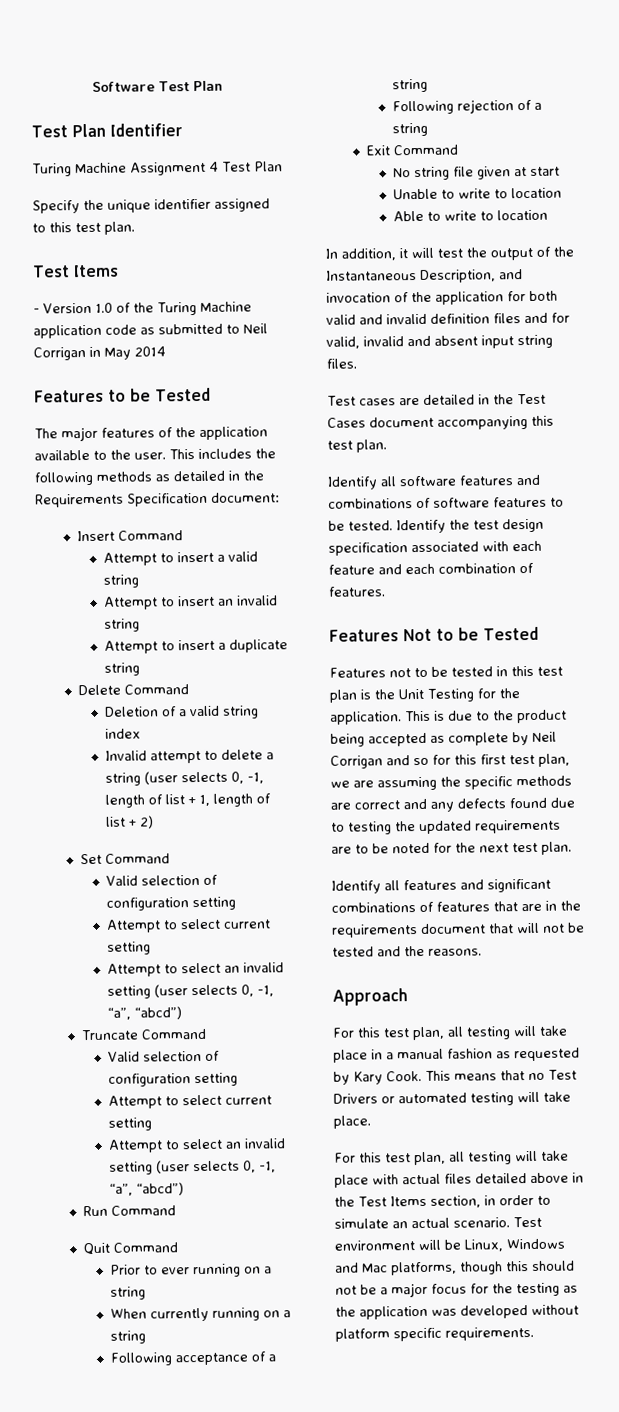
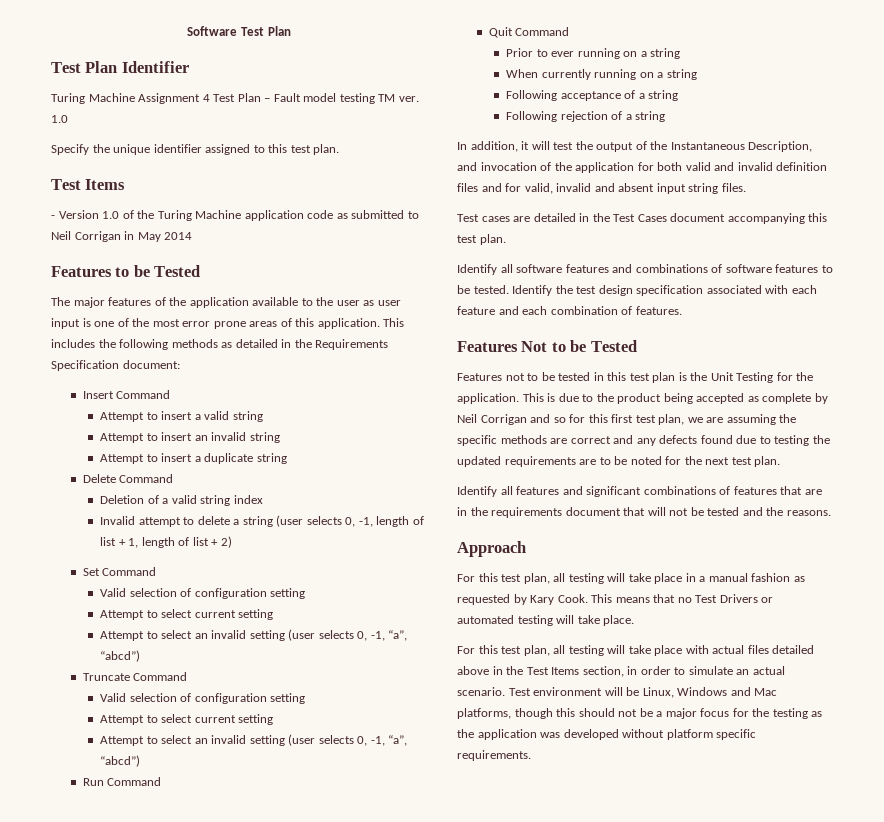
- Turing Machine Assignment 4 Test Plan
+ Turing Machine Assignment 4 Test Plan – Fault model testing TM ver. 1.0
- The major features of the application available to the user.
+ The major features of the application available to the user as user input is one of the most error prone areas of this application.
- Exit Command
- No string file given at start
- Unable to write to location
- Able to write to location

